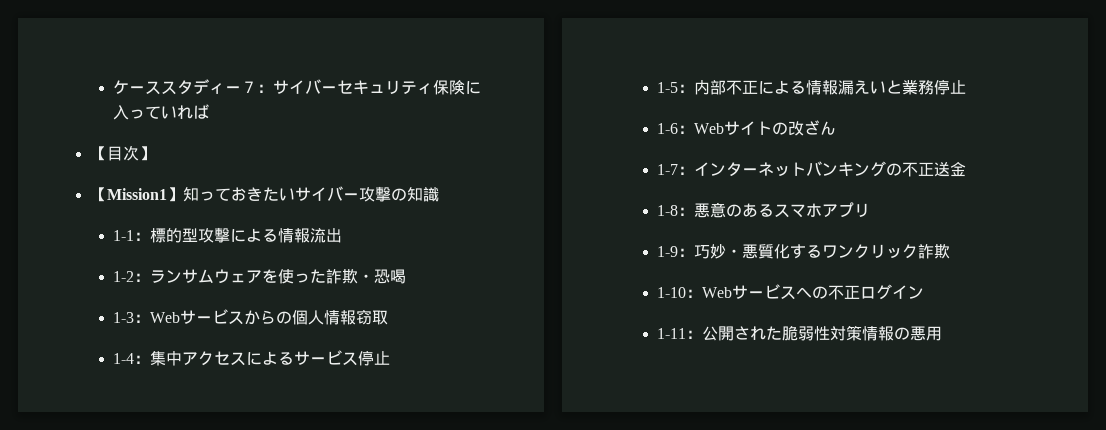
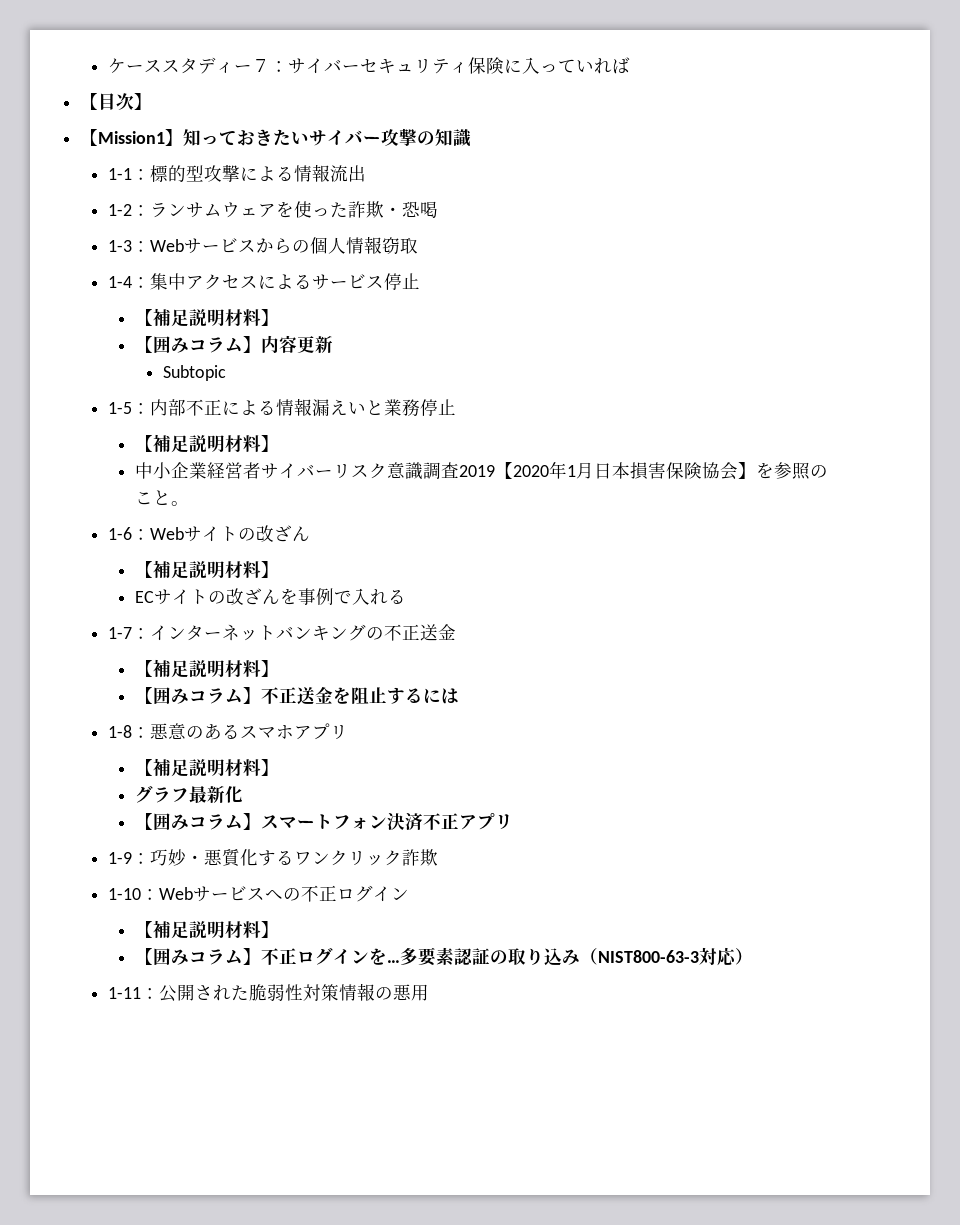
  1-4：集中アクセスによるサービス停止
+ 【補足説明材料】
+ 【囲みコラム】内容更新
+ Subtopic
  1-5：内部不正による情報漏えいと業務停止
+ 【補足説明材料】
+ 中小企業経営者サイバーリスク意識調査2019【2020年1月日本損害保険協会】を参照のこと。
  1-6：Webサイトの改ざん
+ 【補足説明材料】
+ ECサイトの改ざんを事例で入れる
  1-7：インターネットバンキングの不正送金
+ 【補足説明材料】
+ 【囲みコラム】不正送金を阻止するには
  1-8：悪意のあるスマホアプリ
+ 【補足説明材料】
+ グラフ最新化
+ 【囲みコラム】スマートフォン決済不正アプリ
  1-10：Webサービスへの不正ログイン
+ 【補足説明材料】
+ 【囲みコラム】不正ログインを…多要素認証の取り込み（NIST800-63-3対応）

